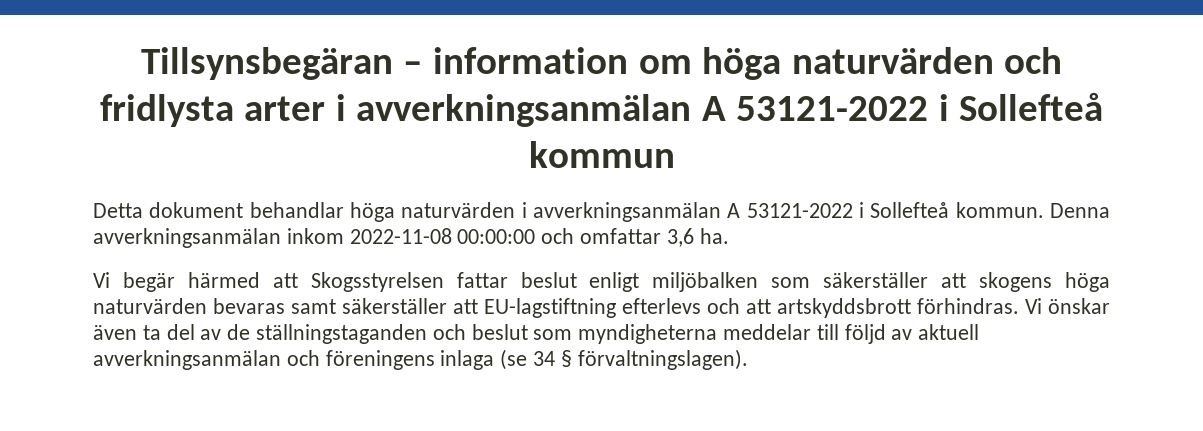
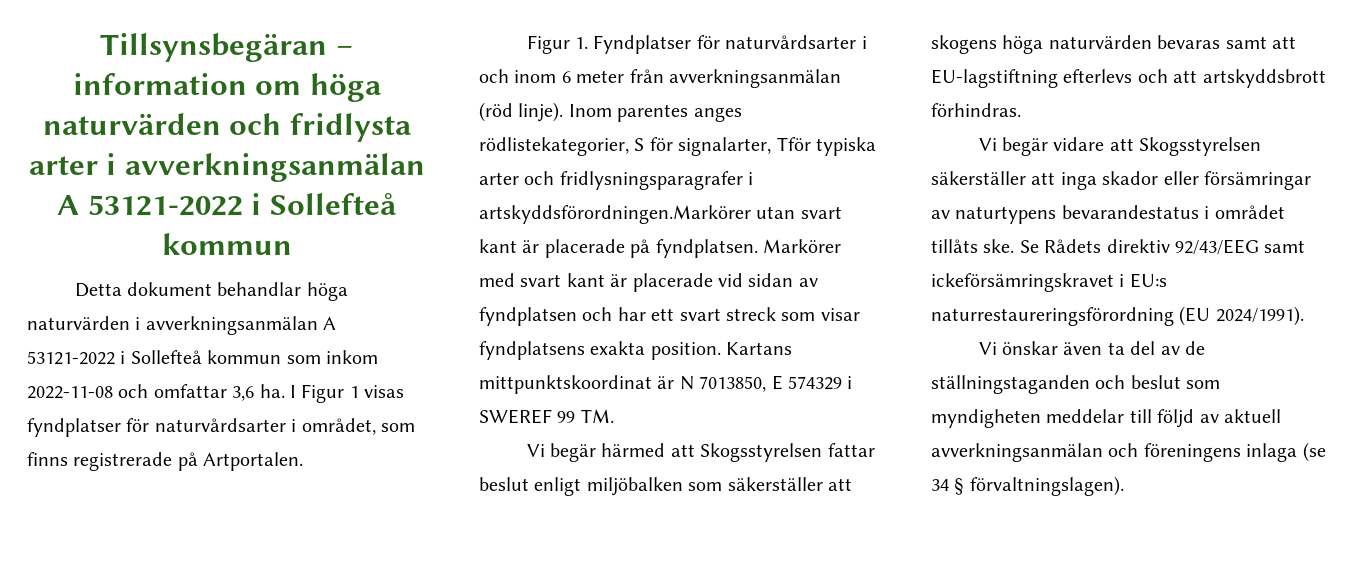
- Detta dokument behandlar höga naturvärden i avverkningsanmälan A 53121-2022 i Sollefteå kommun. Denna avverkningsanmälan inkom 2022-11-08 00:00:00 och omfattar 3,6 ha.
+ Detta dokument behandlar höga naturvärden i avverkningsanmälan A 53121-2022 i Sollefteå kommun som inkom 2022-11-08 och omfattar 3,6 ha. I Figur 1 visas fyndplatser för naturvårdsarter i området, som finns registrerade på Artportalen.
+ Figur 1. Fyndplatser för naturvårdsarter i och inom 6 meter från avverkningsanmälan (röd linje). Inom parentes anges rödlistekategorier, S för signalarter, Tför typiska arter och fridlysningsparagrafer i artskyddsförordningen.Markörer utan svart kant är placerade på fyndplatsen. Markörer med svart kant är placerade vid sidan av fyndplatsen och har ett svart streck som visar fyndplatsens exakta position. Kartans mittpunktskoordinat är N 7013850, E 574329 i SWEREF 99 TM.
- Vi begär härmed att Skogsstyrelsen fattar beslut enligt miljöbalken som säkerställer att skogens höga naturvärden bevaras samt säkerställer att EU-lagstiftning efterlevs och att artskyddsbrott förhindras. Vi önskar även ta del av de ställningstaganden och beslut som myndigheterna meddelar till följd av aktuell avverkningsanmälan och föreningens inlaga (se 34 § förvaltningslagen).
+ Vi begär härmed att Skogsstyrelsen fattar beslut enligt miljöbalken som säkerställer att skogens höga naturvärden bevaras samt att EU-lagstiftning efterlevs och att artskyddsbrott förhindras.
+ Vi begär vidare att Skogsstyrelsen säkerställer att inga skador eller försämringar av naturtypens bevarandestatus i området tillåts ske. Se Rådets direktiv 92/43/EEG samt ickeförsämringskravet i EU:s naturrestaureringsförordning (EU 2024/1991).
+ Vi önskar även ta del av de ställningstaganden och beslut som myndigheten meddelar till följd av aktuell avverkningsanmälan och föreningens inlaga (se 34 § förvaltningslagen).

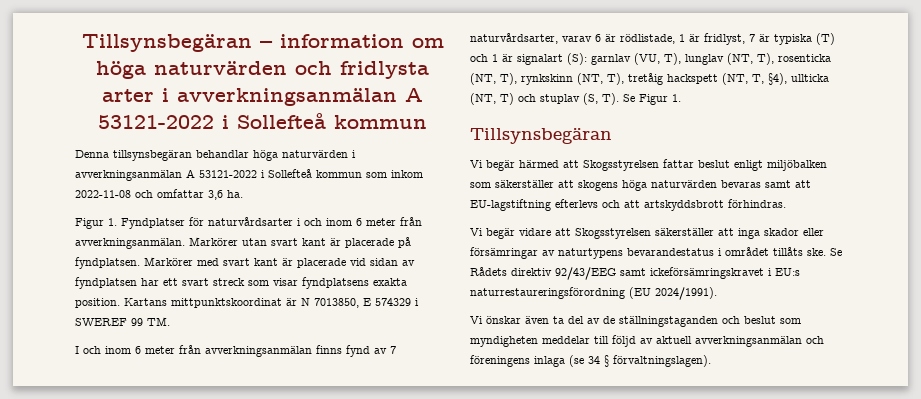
- Detta dokument behandlar höga naturvärden i avverkningsanmälan A 53121-2022 i Sollefteå kommun som inkom 2022-11-08 och omfattar 3,6 ha. I Figur 1 visas fyndplatser för naturvårdsarter i området, som finns registrerade på Artportalen.
+ Denna tillsynsbegäran behandlar höga naturvärden i avverkningsanmälan A 53121-2022 i Sollefteå kommun som inkom 2022-11-08 och omfattar 3,6 ha.
- Figur 1. Fyndplatser för naturvårdsarter i och inom 6 meter från avverkningsanmälan (röd linje). Inom parentes anges rödlistekategorier, S för signalarter, Tför typiska arter och fridlysningsparagrafer i artskyddsförordningen.Markörer utan svart kant är placerade på fyndplatsen.
+ Figur 1. Fyndplatser för naturvårdsarter i och inom 6 meter från avverkningsanmälan. Markörer utan svart kant är placerade på fyndplatsen.
- Markörer med svart kant är placerade vid sidan av fyndplatsen och har ett svart streck som visar fyndplatsens exakta position.
+ Markörer med svart kant är placerade vid sidan av fyndplatsen har ett svart streck som visar fyndplatsens exakta position.
+ I och inom 6 meter från avverkningsanmälan finns fynd av 7 naturvårdsarter, varav 6 är rödlistade, 1 är fridlyst, 7 är typiska (T) och 1 är signalart (S): garnlav (VU, T), lunglav (NT, T), rosenticka (NT, T), rynkskinn (NT, T), tretåig hackspett (NT, T, §4), ullticka (NT, T) och stuplav (S, T). Se Figur 1.
+ Tillsynsbegäran

